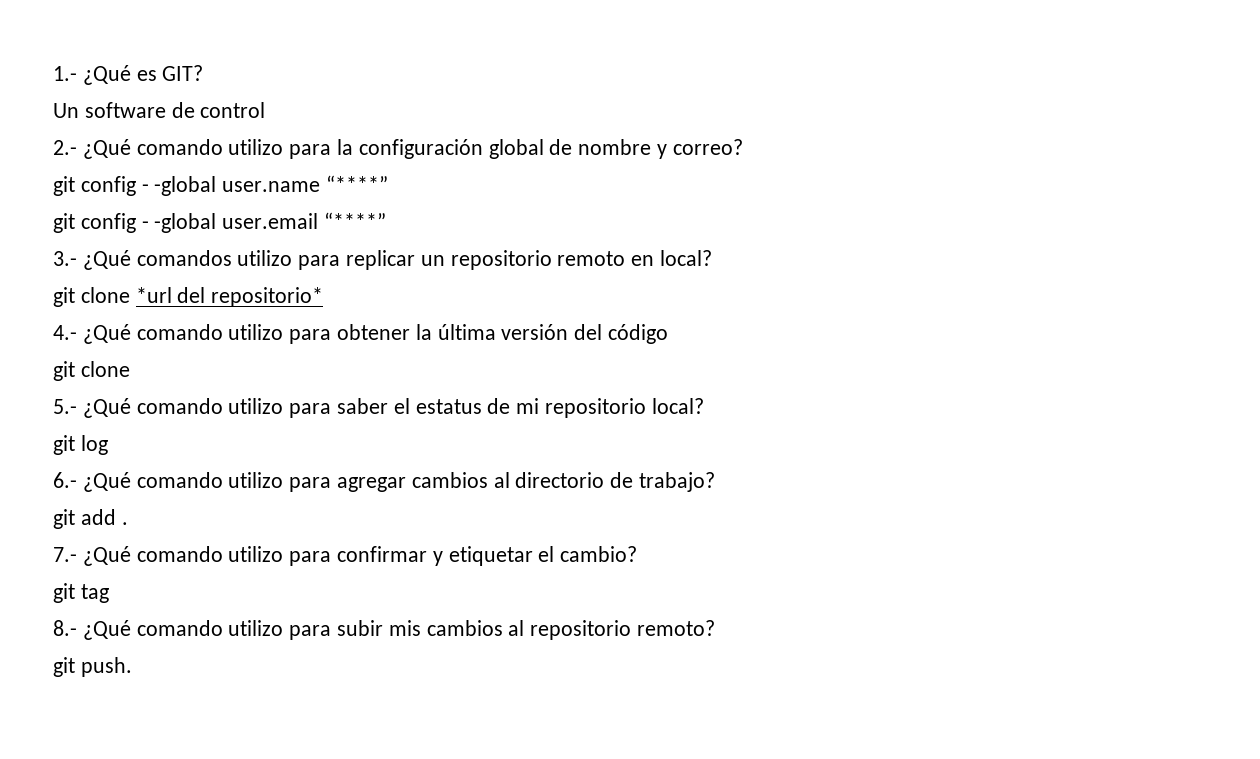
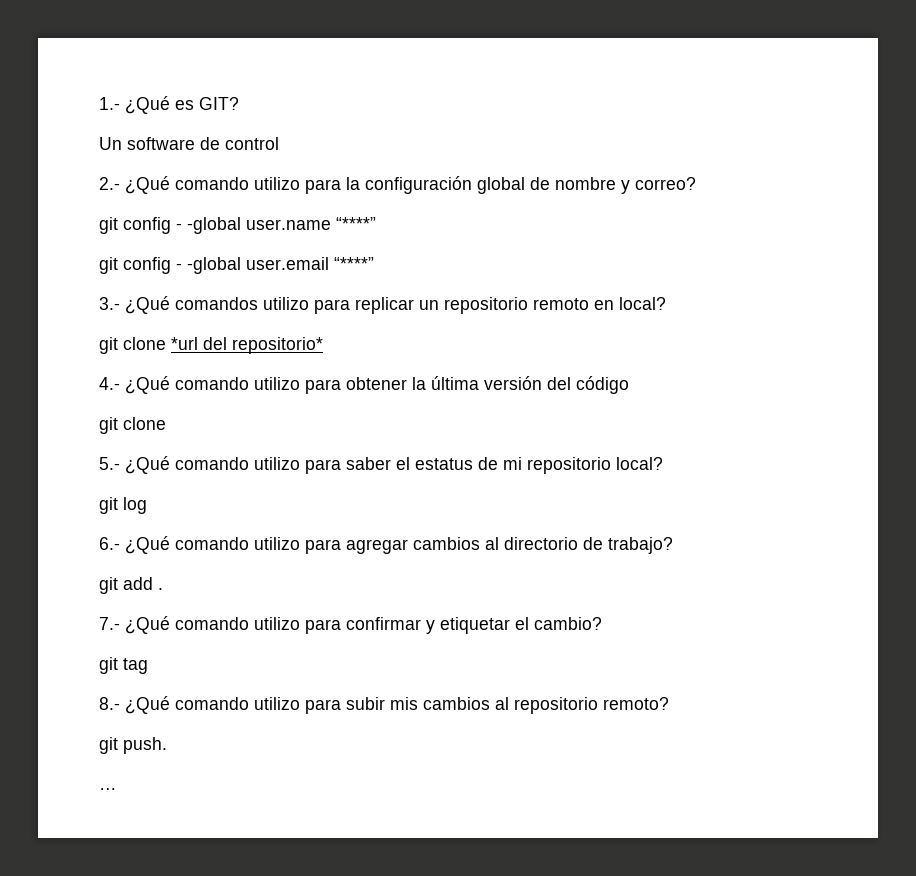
+ …

